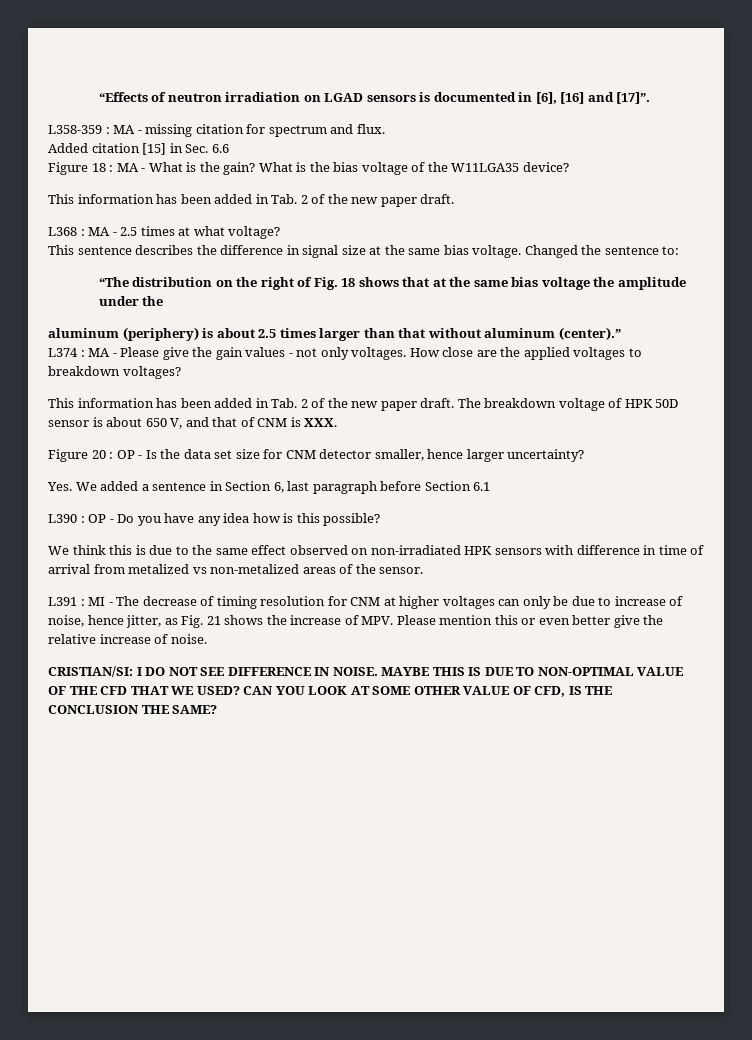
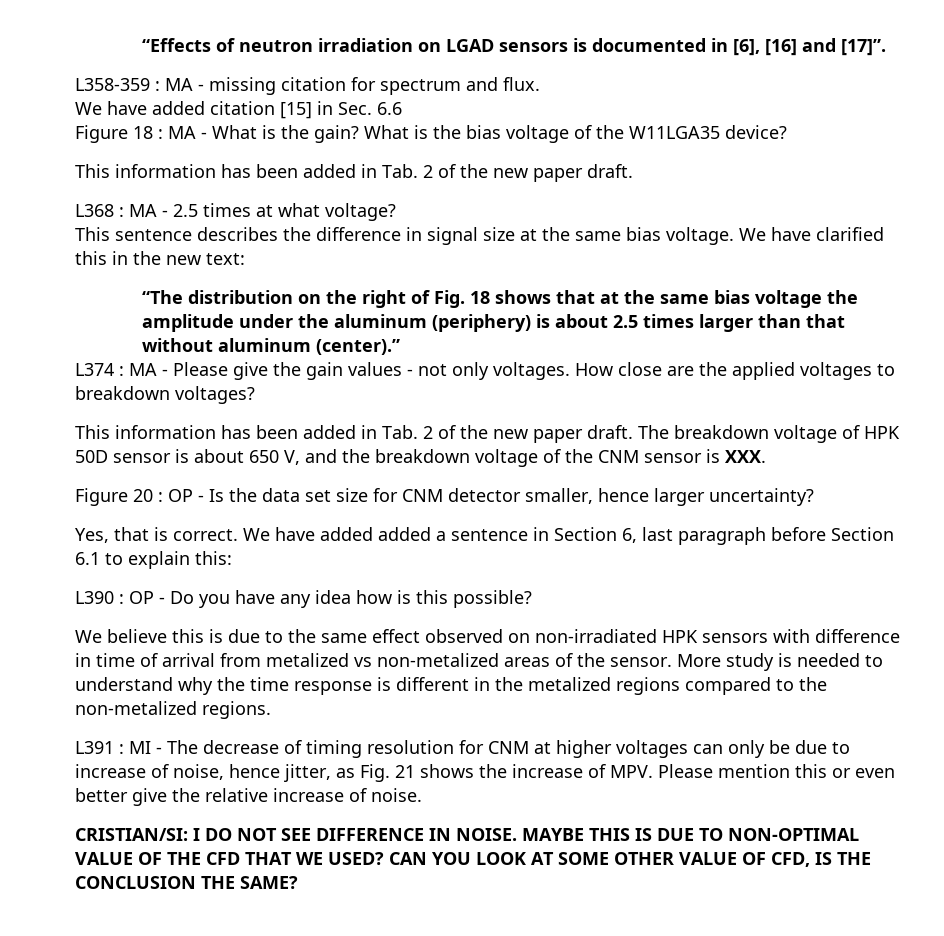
- Added citation [15] in Sec. 6.6
+ We have added citation [15] in Sec. 6.6
- Changed the sentence to:
+ We have clarified this in the new text:
- “The distribution on the right of Fig. 18 shows that at the same bias voltage the amplitude under the
- aluminum (periphery) is about 2.5 times larger than that without aluminum (center).”
+ “The distribution on the right of Fig. 18 shows that at the same bias voltage the amplitude under the aluminum (periphery) is about 2.5 times larger than that without aluminum (center).”
- The breakdown voltage of HPK 50D sensor is about 650 V, and that of CNM is XXX.
+ The breakdown voltage of HPK 50D sensor is about 650 V, and the breakdown voltage of the CNM sensor is XXX.
- Yes. We added a sentence in Section 6, last paragraph before Section 6.1
+ Yes, that is correct. We have added added a sentence in Section 6, last paragraph before Section 6.1 to explain this:
- We think this is due to the same effect observed on non-irradiated HPK sensors with difference in time of arrival from metalized vs non-metalized areas of the sensor.
+ We believe this is due to the same effect observed on non-irradiated HPK sensors with difference in time of arrival from metalized vs non-metalized areas of the sensor. More study is needed to understand why the time response is different in the metalized regions compared to the non-metalized regions.

